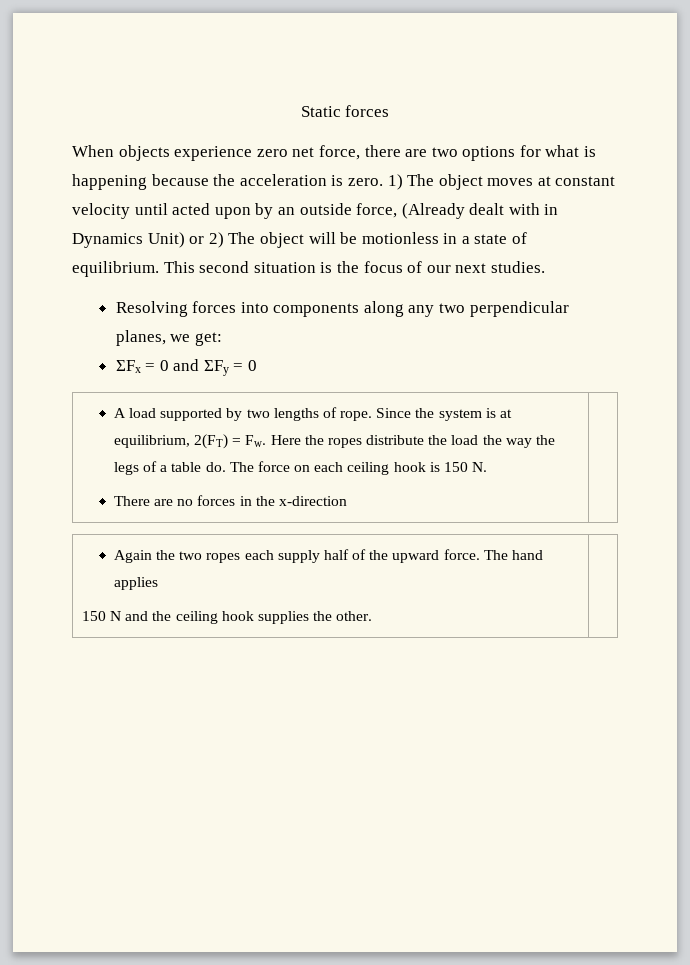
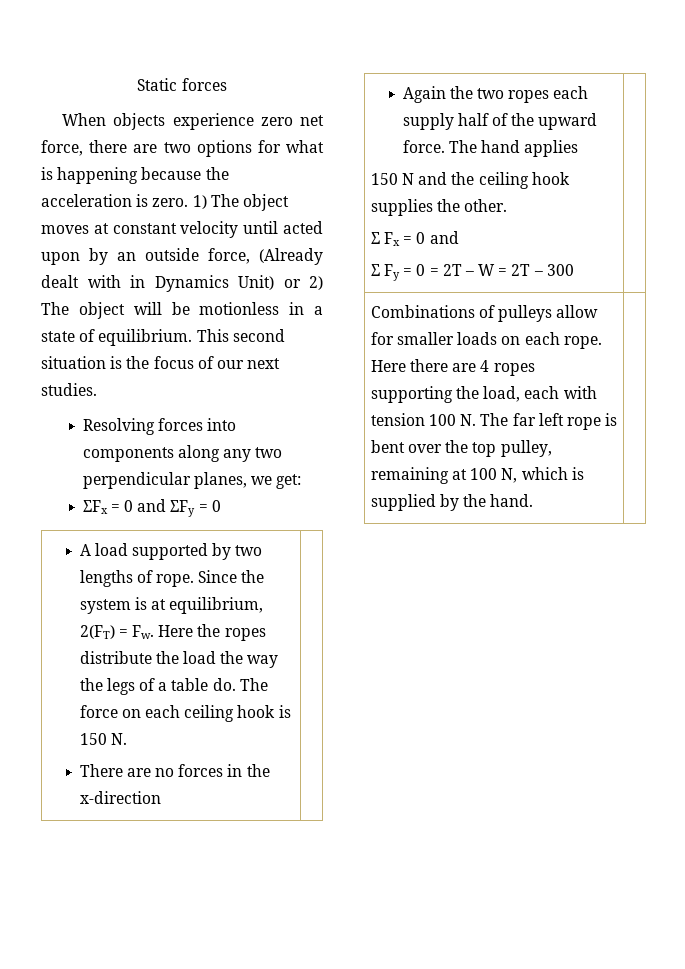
  Again the two ropes each supply half of the upward force. The hand applies
- 150 N and the ceiling hook supplies the other. |
+ 150 N and the ceiling hook supplies the other.
+ Σ Fx = 0 and
+ Σ Fy = 0 = 2T – W = 2T – 300 |
+ Combinations of pulleys allow for smaller loads on each rope. Here there are 4 ropes supporting the load, each with tension 100 N. The far left rope is bent over the top pulley, remaining at 100 N, which is supplied by the hand.

